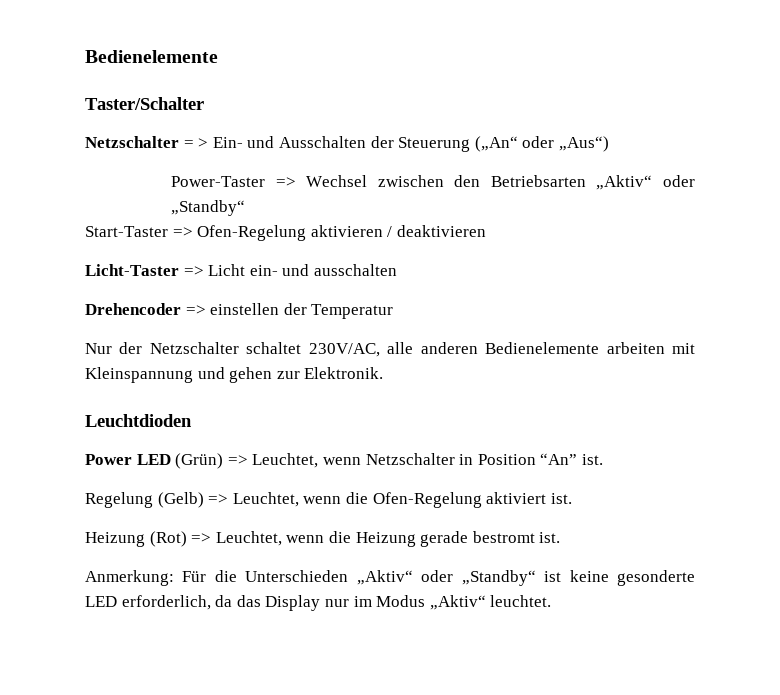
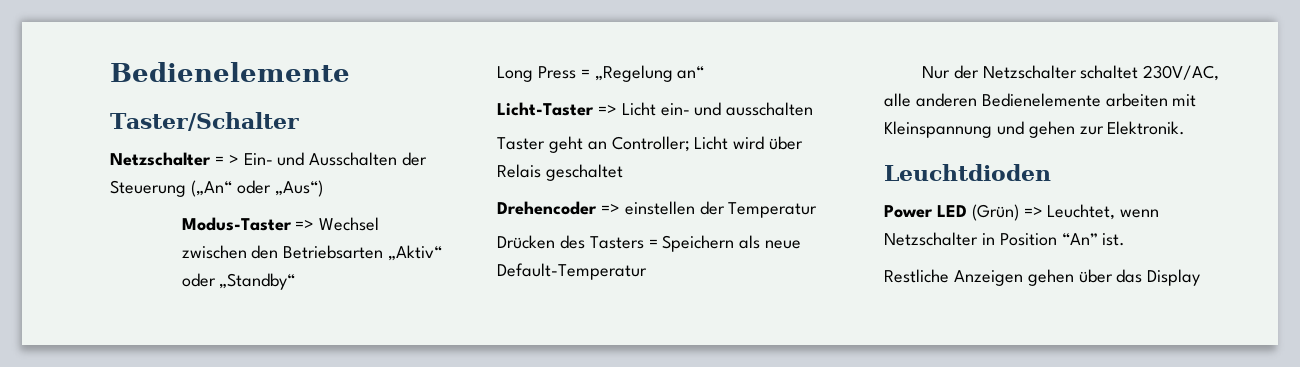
- Power-Taster => Wechsel zwischen den Betriebsarten „Aktiv“ oder „Standby“
+ Modus-Taster => Wechsel zwischen den Betriebsarten „Aktiv“ oder „Standby“
- Start-Taster => Ofen-Regelung aktivieren / deaktivieren
+ Long Press = „Regelung an“
+ Taster geht an Controller; Licht wird über Relais geschaltet
+ Drücken des Tasters = Speichern als neue Default-Temperatur
- Regelung (Gelb) => Leuchtet, wenn die Ofen-Regelung aktiviert ist.
- Heizung (Rot) => Leuchtet, wenn die Heizung gerade bestromt ist.
- Anmerkung: Für die Unterschieden „Aktiv“ oder „Standby“ ist keine gesonderte LED erforderlich, da das Display nur im Modus „Aktiv“ leuchtet.
+ Restliche Anzeigen gehen über das Display

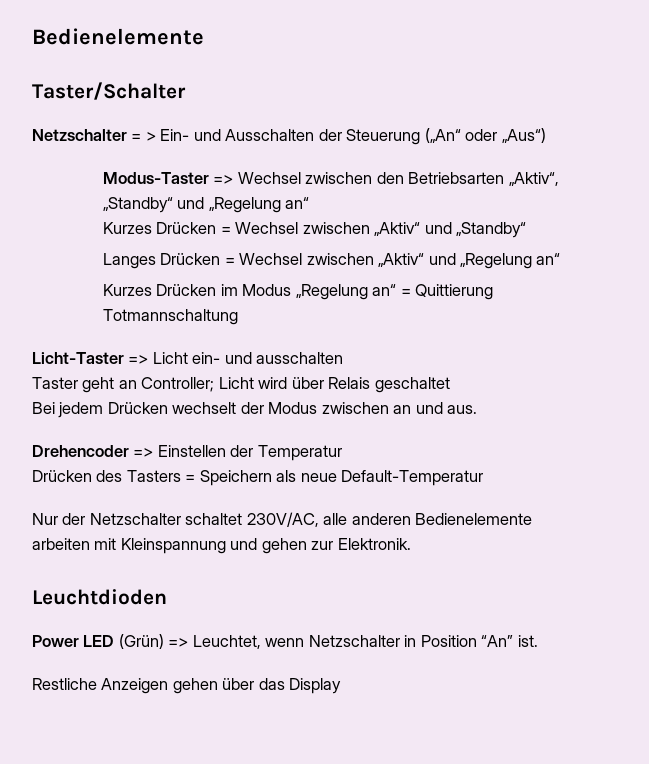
- Modus-Taster => Wechsel zwischen den Betriebsarten „Aktiv“ oder „Standby“
- Long Press = „Regelung an“
+ Modus-Taster => Wechsel zwischen den Betriebsarten „Aktiv“, „Standby“ und „Regelung an“
+ Kurzes Drücken = Wechsel zwischen „Aktiv“ und „Standby“
+ Langes Drücken = Wechsel zwischen „Aktiv“ und „Regelung an“
+ Kurzes Drücken im Modus „Regelung an“ = Quittierung Totmannschaltung
+ Bei jedem Drücken wechselt der Modus zwischen an und aus.
- Drehencoder => einstellen der Temperatur
+ Drehencoder => Einstellen der Temperatur

